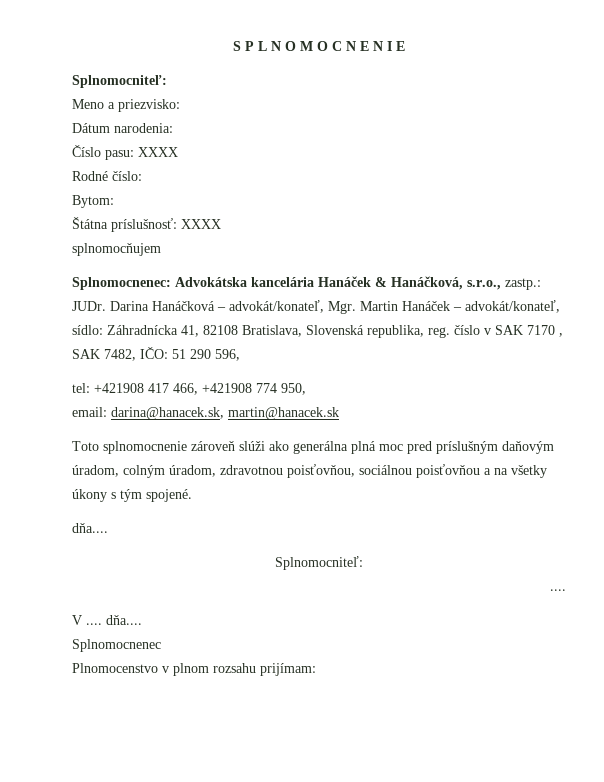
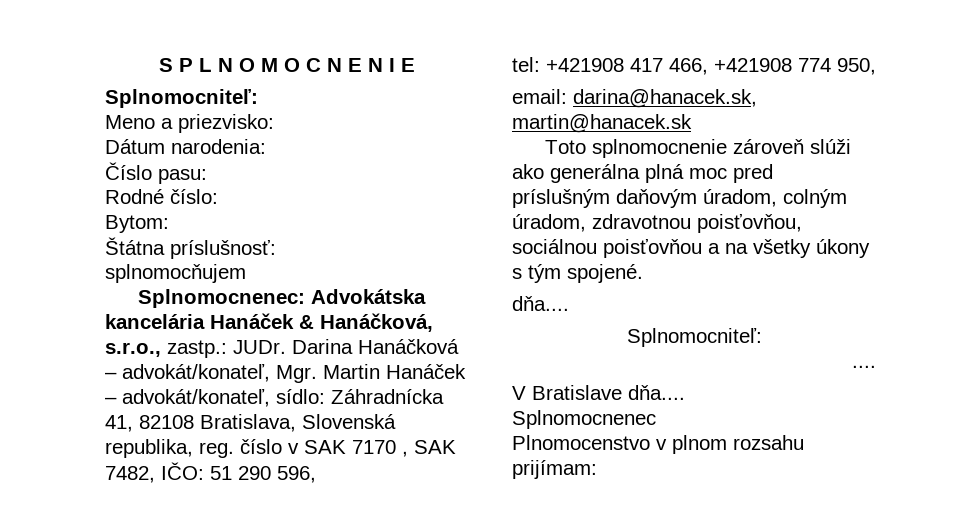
- Číslo pasu: XXXX
+ Číslo pasu:
- Štátna príslušnosť: XXXX
+ Štátna príslušnosť:
- V .... dňa....
+ V Bratislave dňa....

